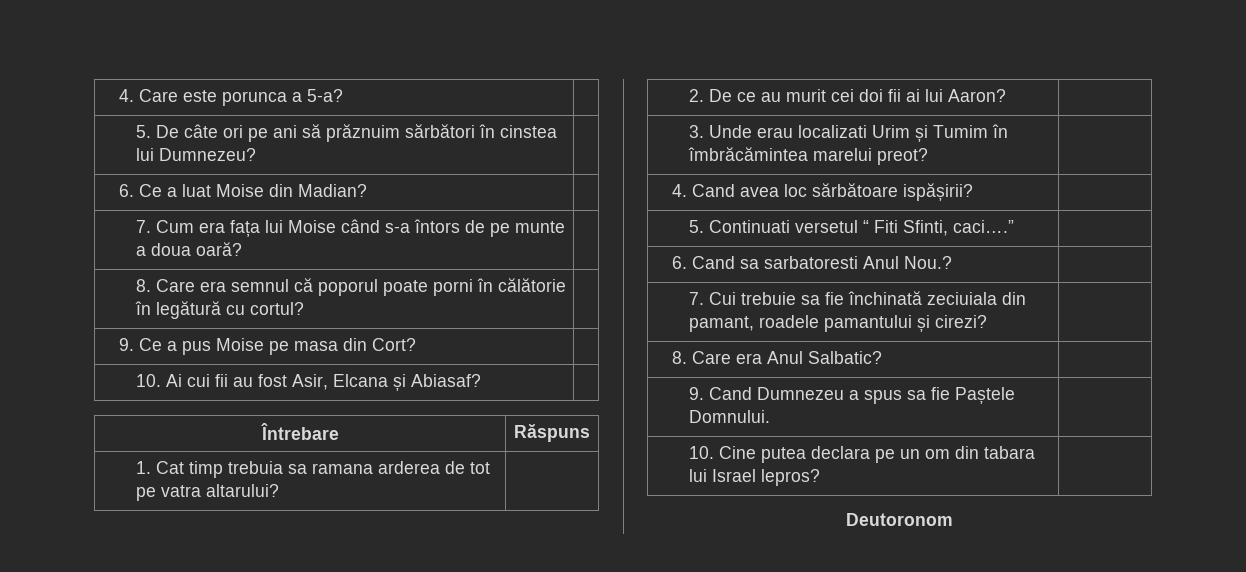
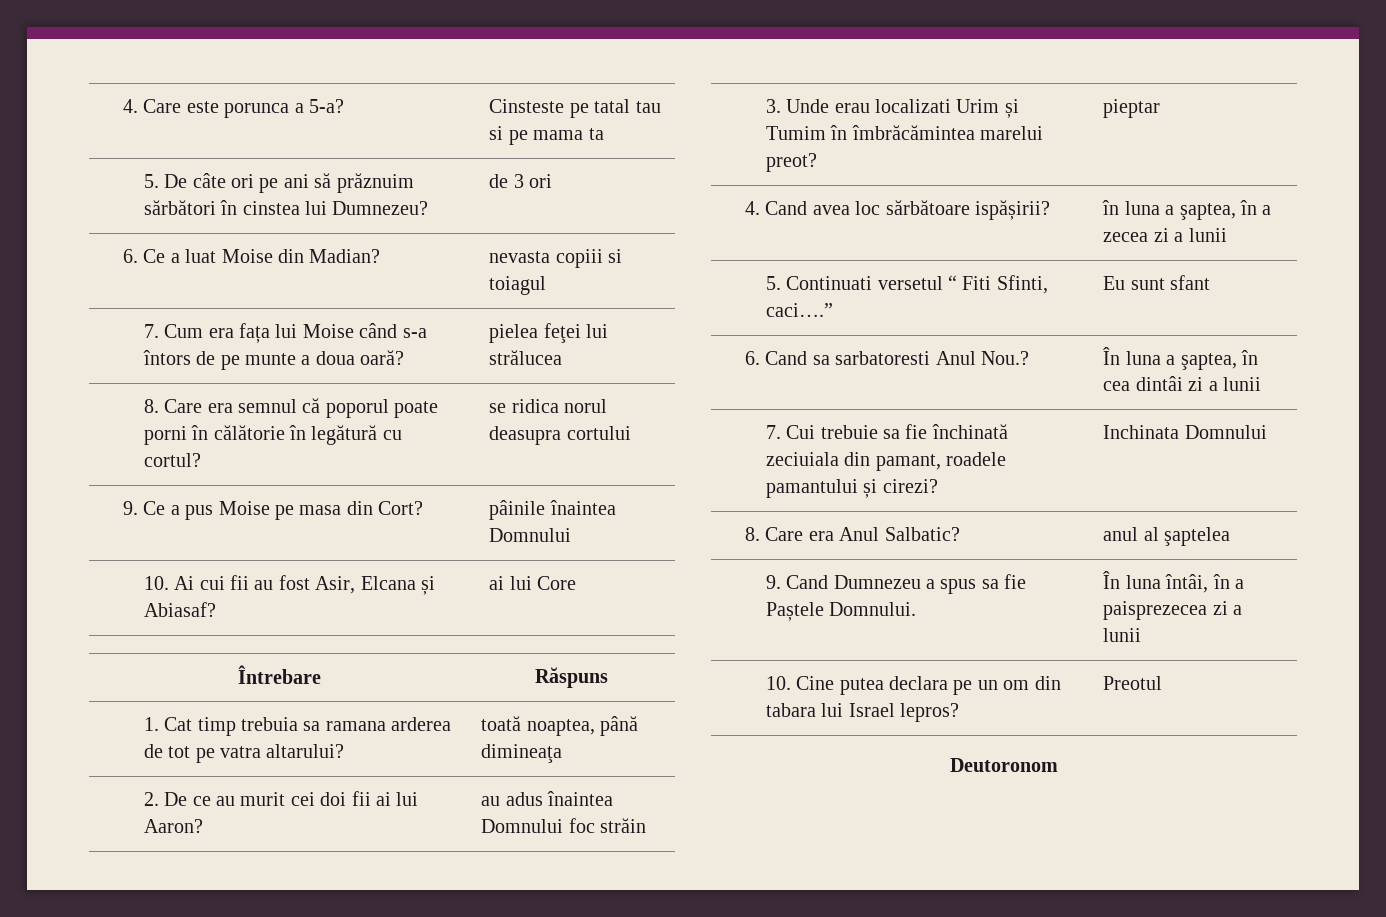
- 4. Care este porunca a 5-a? |
+ 4. Care este porunca a 5-a? | Cinsteste pe tatal tau si pe mama ta
- 5. De câte ori pe ani să prăznuim sărbători în cinstea lui Dumnezeu? |
+ 5. De câte ori pe ani să prăznuim sărbători în cinstea lui Dumnezeu? | de 3 ori
- 6. Ce a luat Moise din Madian? |
+ 6. Ce a luat Moise din Madian? | nevasta copiii si toiagul
- 7. Cum era fața lui Moise când s-a întors de pe munte a doua oară? |
+ 7. Cum era fața lui Moise când s-a întors de pe munte a doua oară? | pielea feţei lui strălucea
- 8. Care era semnul că poporul poate porni în călătorie în legătură cu cortul? |
+ 8. Care era semnul că poporul poate porni în călătorie în legătură cu cortul? | se ridica norul deasupra cortului
- 9. Ce a pus Moise pe masa din Cort? |
+ 9. Ce a pus Moise pe masa din Cort? | pâinile înaintea Domnului
- 10. Ai cui fii au fost Asir, Elcana și Abiasaf? |
+ 10. Ai cui fii au fost Asir, Elcana și Abiasaf? | ai lui Core
- 1. Cat timp trebuia sa ramana arderea de tot pe vatra altarului? |
+ 1. Cat timp trebuia sa ramana arderea de tot pe vatra altarului? | toată noaptea, până dimineaţa
- 2. De ce au murit cei doi fii ai lui Aaron? |
+ 2. De ce au murit cei doi fii ai lui Aaron? | au adus înaintea Domnului foc străin
- 3. Unde erau localizati Urim și Tumim în îmbrăcămintea marelui preot? |
+ 3. Unde erau localizati Urim și Tumim în îmbrăcămintea marelui preot? | pieptar
- 4. Cand avea loc sărbătoare ispășirii? |
+ 4. Cand avea loc sărbătoare ispășirii? | în luna a şaptea, în a zecea zi a lunii
- 5. Continuati versetul “ Fiti Sfinti, caci….” |
+ 5. Continuati versetul “ Fiti Sfinti, caci….” | Eu sunt sfant
- 6. Cand sa sarbatoresti Anul Nou.? |
+ 6. Cand sa sarbatoresti Anul Nou.? | În luna a şaptea, în cea dintâi zi a lunii
- 7. Cui trebuie sa fie închinată zeciuiala din pamant, roadele pamantului și cirezi? |
+ 7. Cui trebuie sa fie închinată zeciuiala din pamant, roadele pamantului și cirezi? | Inchinata Domnului
- 8. Care era Anul Salbatic? |
+ 8. Care era Anul Salbatic? | anul al şaptelea
- 9. Cand Dumnezeu a spus sa fie Paștele Domnului. |
+ 9. Cand Dumnezeu a spus sa fie Paștele Domnului. | În luna întâi, în a paisprezecea zi a lunii
- 10. Cine putea declara pe un om din tabara lui Israel lepros? |
+ 10. Cine putea declara pe un om din tabara lui Israel lepros? | Preotul

